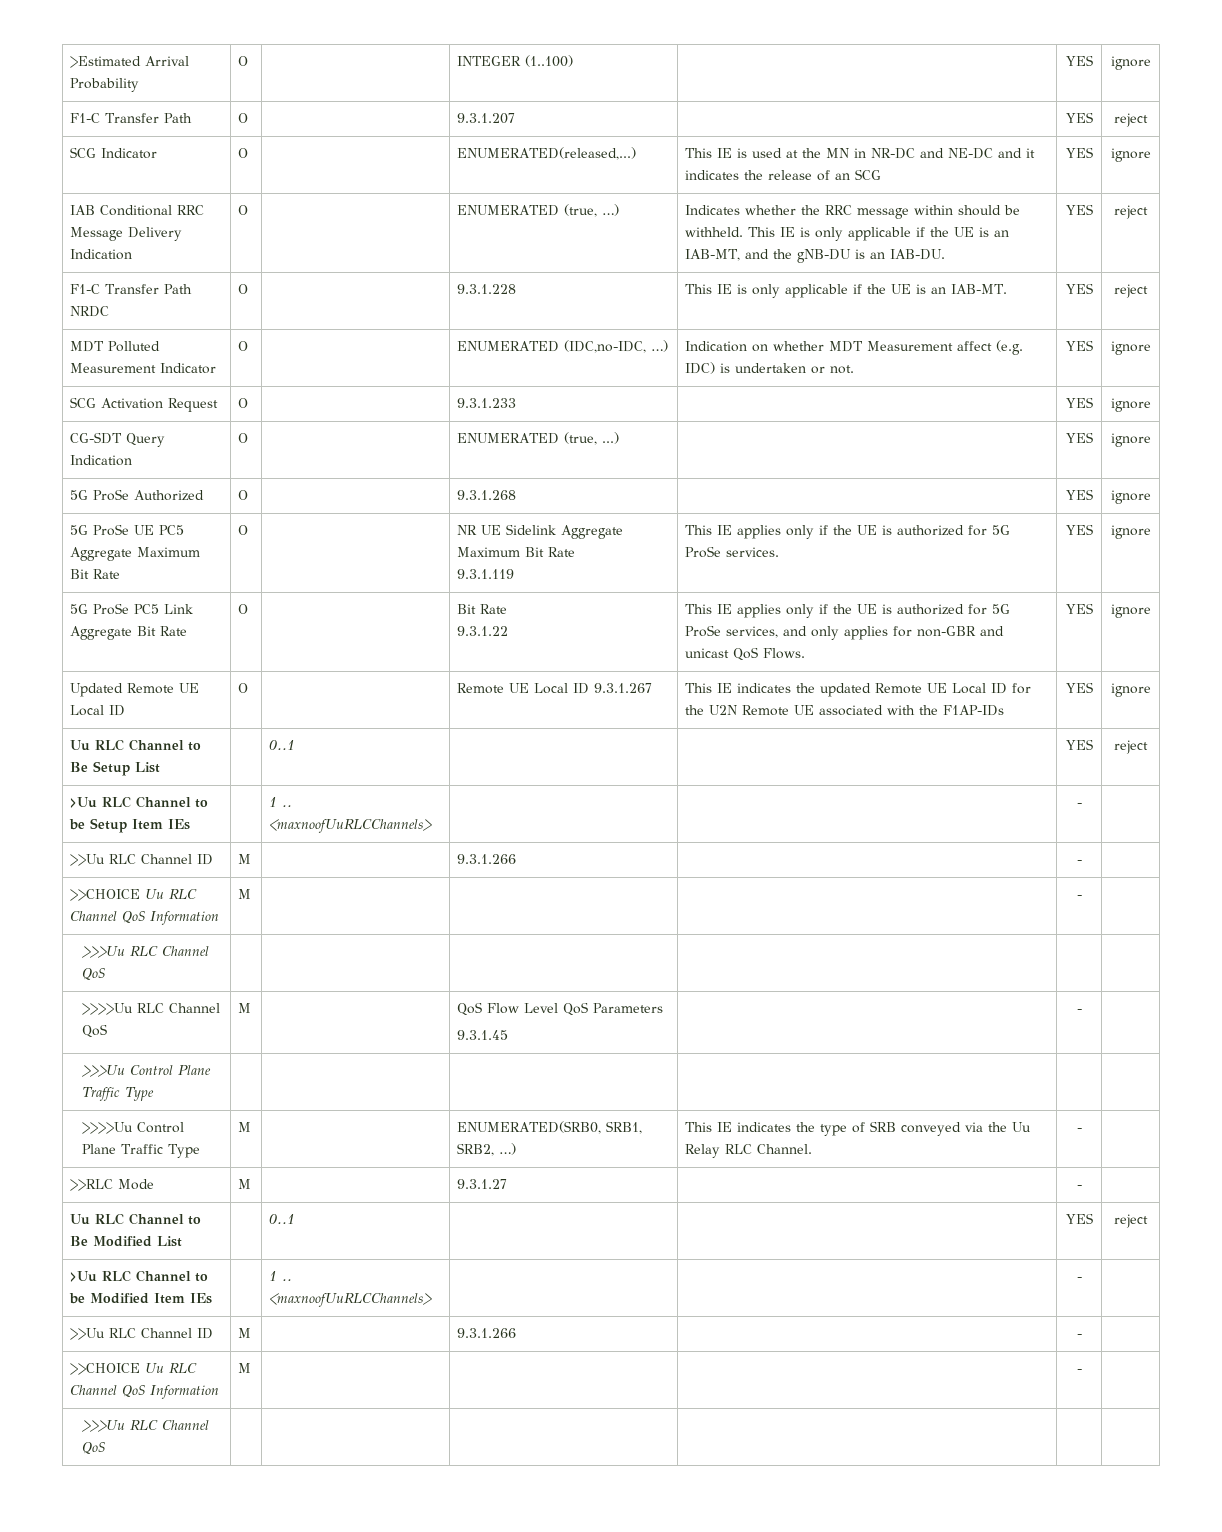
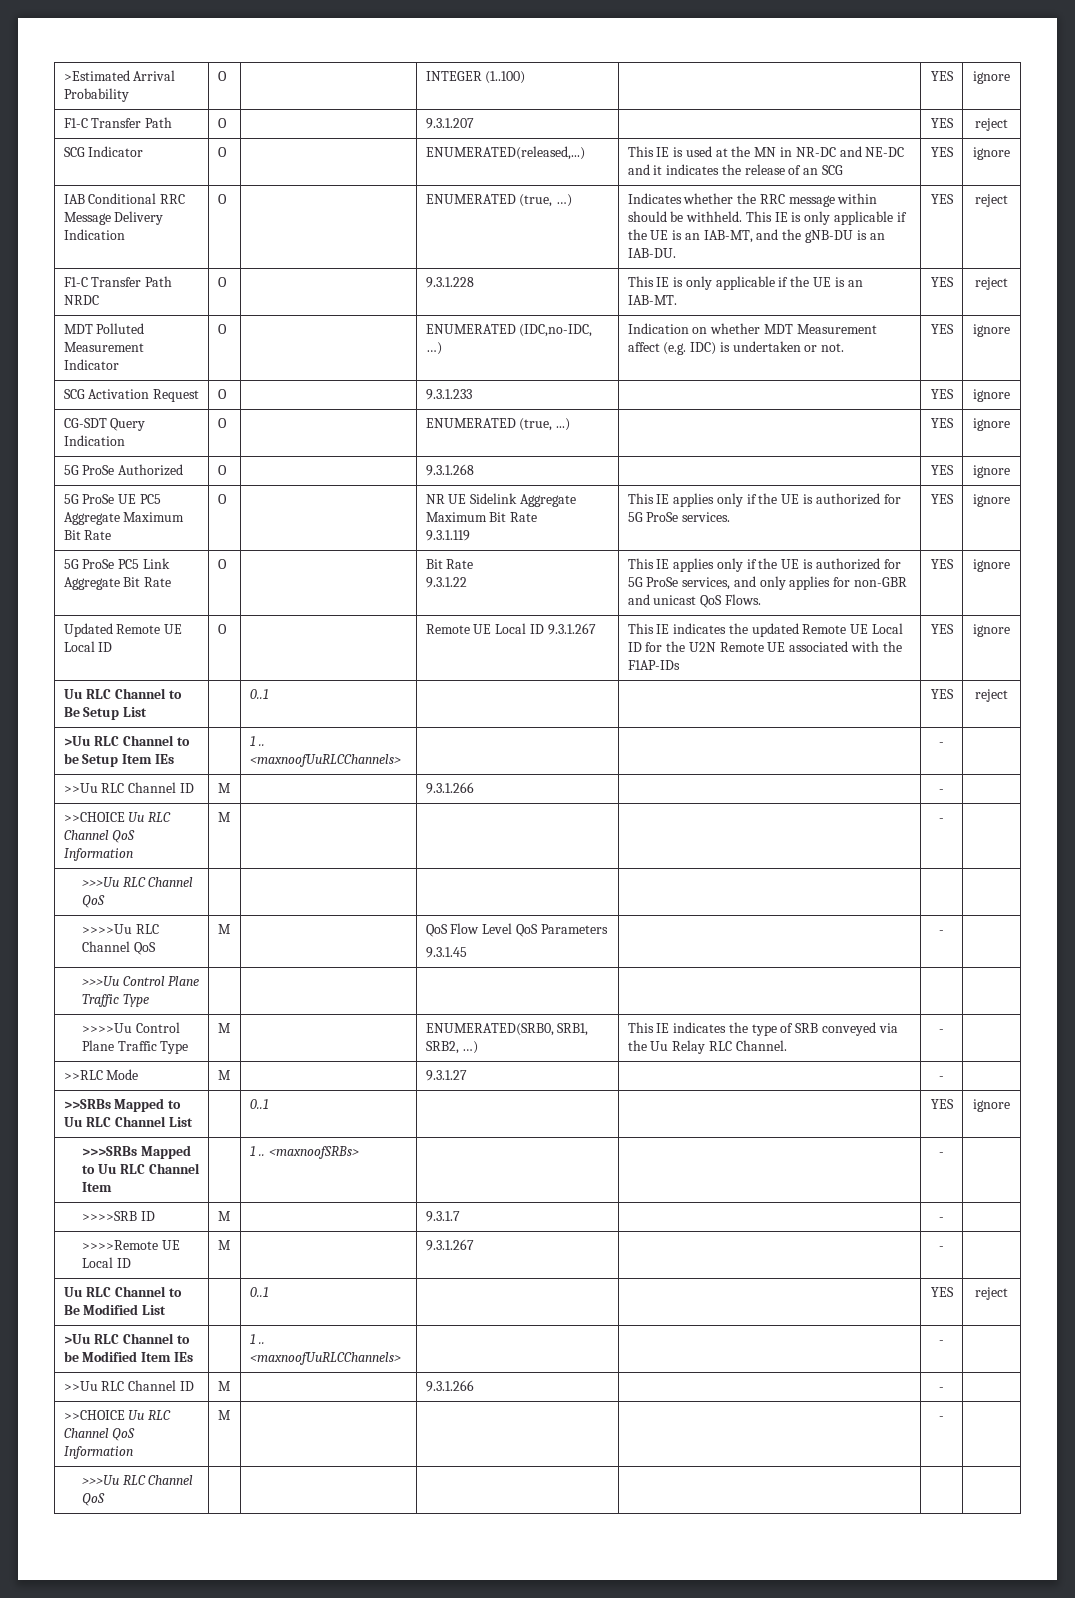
+ >>SRBs Mapped to Uu RLC Channel List | | 0..1 | | | YES | ignore
+ >>>SRBs Mapped to Uu RLC Channel Item | | 1 .. <maxnoofSRBs> | | | - |
+ >>>>SRB ID | M | | 9.3.1.7 | | - |
+ >>>>Remote UE Local ID | M | | 9.3.1.267 | | - |

